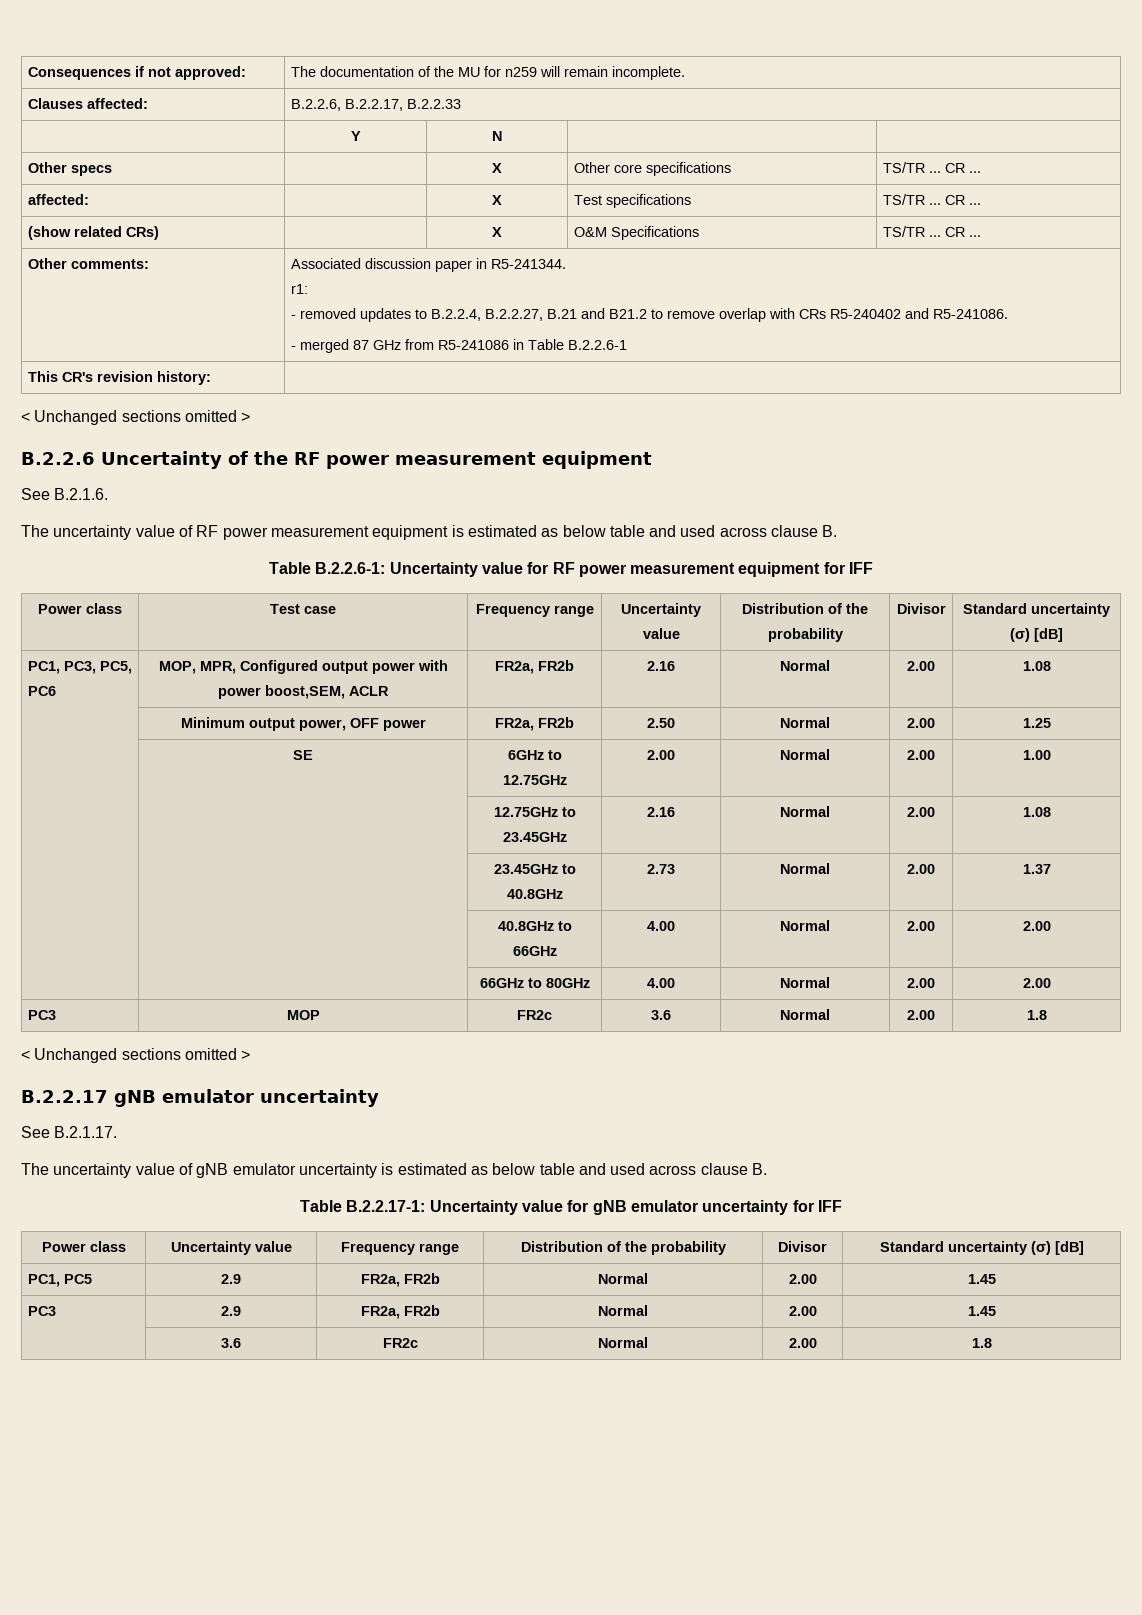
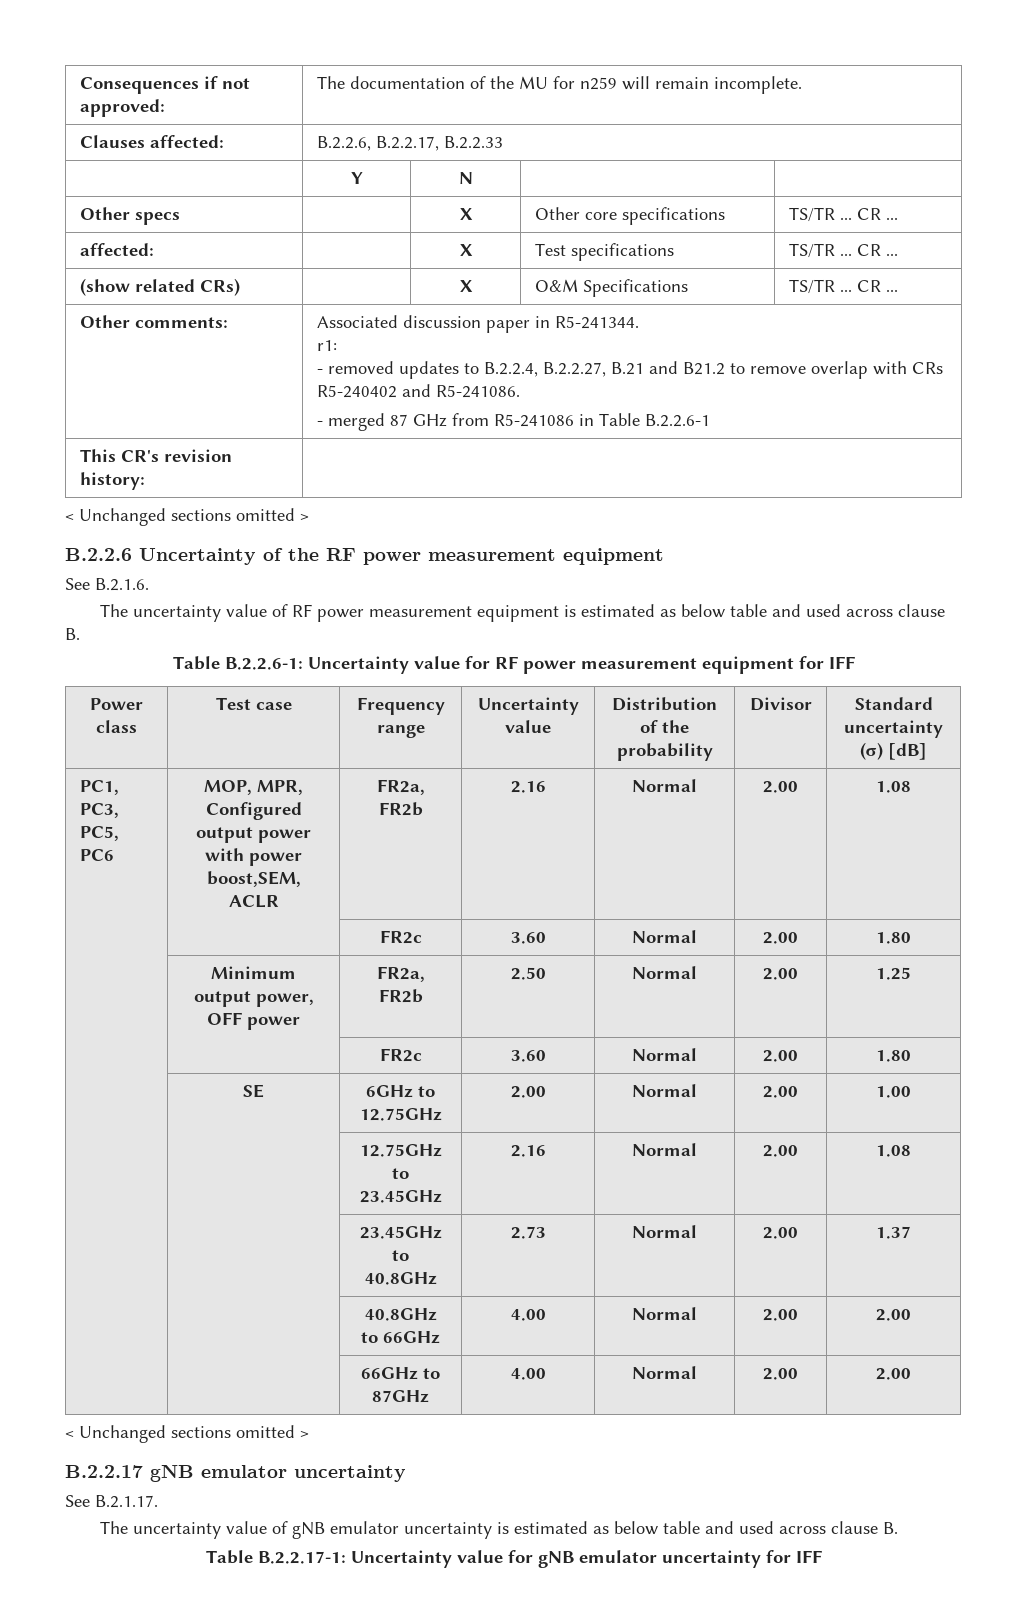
  PC1, PC3, PC5, PC6 | MOP, MPR, Configured output power with power boost,SEM, ACLR | FR2a, FR2b | 2.16 | Normal | 2.00 | 1.08
+ | | FR2c | 3.60 | Normal | 2.00 | 1.80
  | Minimum output power, OFF power | FR2a, FR2b | 2.50 | Normal | 2.00 | 1.25
+ | | FR2c | 3.60 | Normal | 2.00 | 1.80
- | | 66GHz to 80GHz | 4.00 | Normal | 2.00 | 2.00
- PC3 | MOP | FR2c | 3.6 | Normal | 2.00 | 1.8
+ | | 66GHz to 87GHz | 4.00 | Normal | 2.00 | 2.00
- Power class | Uncertainty value | Frequency range | Distribution of the probability | Divisor | Standard uncertainty (σ) [dB]
- PC1, PC5 | 2.9 | FR2a, FR2b | Normal | 2.00 | 1.45
- PC3 | 2.9 | FR2a, FR2b | Normal | 2.00 | 1.45
- | 3.6 | FR2c | Normal | 2.00 | 1.8

